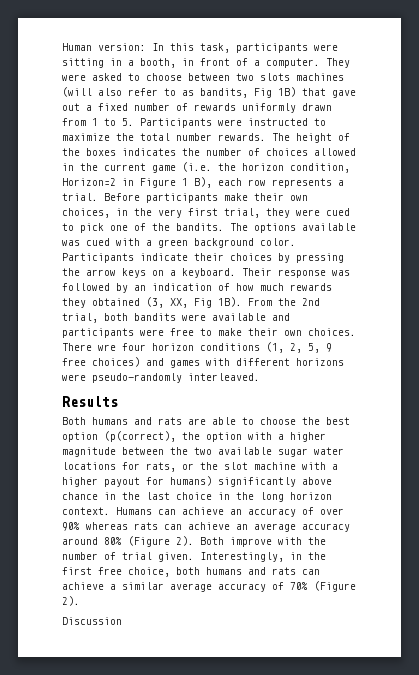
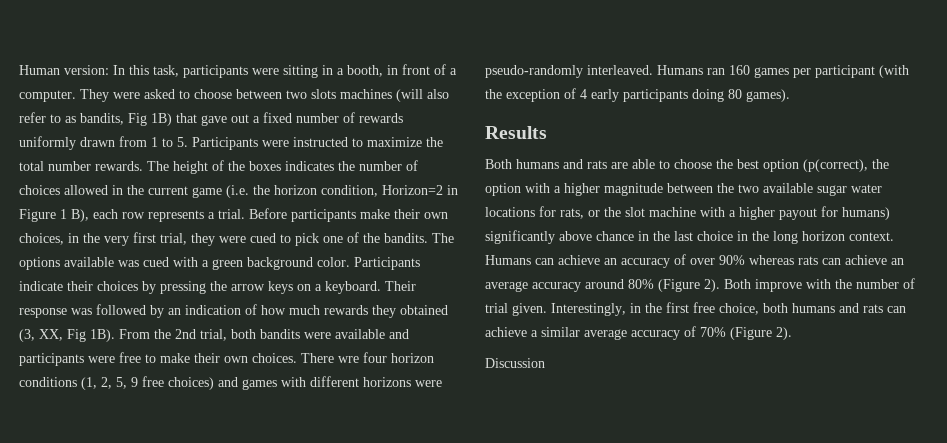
+ Humans ran 160 games per participant (with the exception of 4 early participants doing 80 games).

